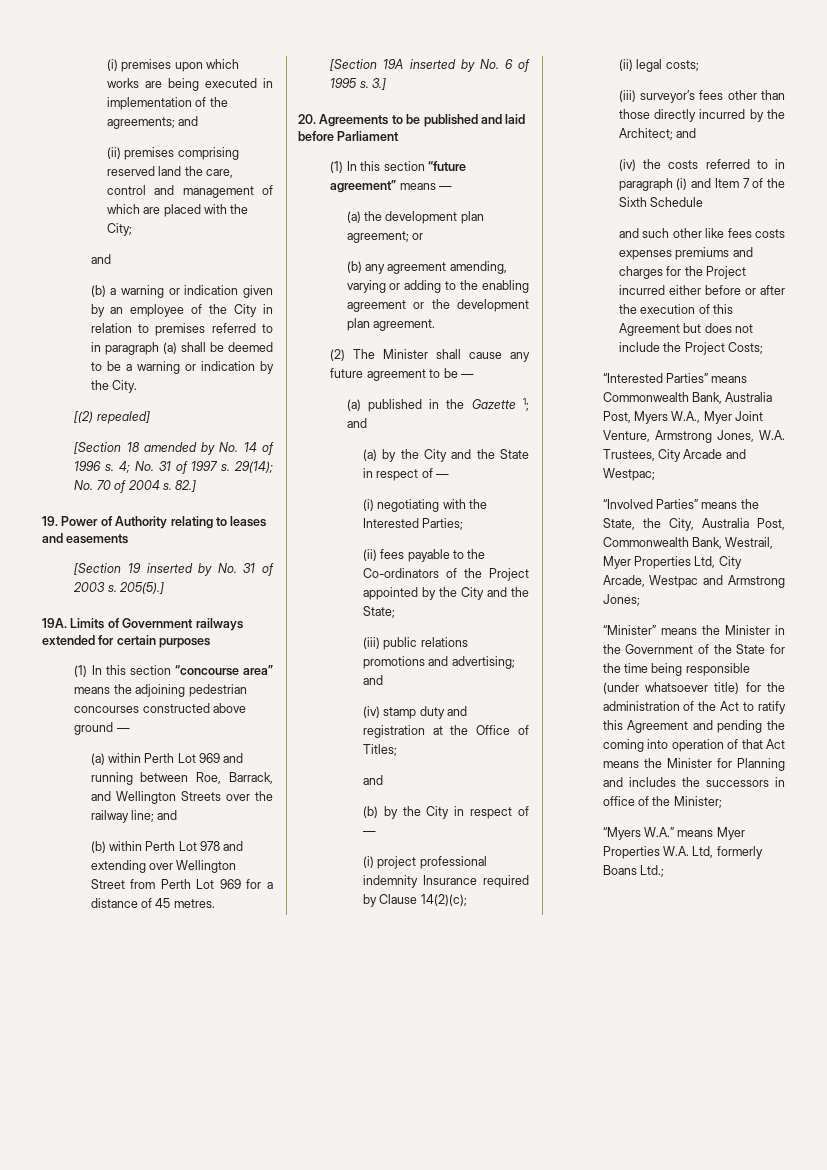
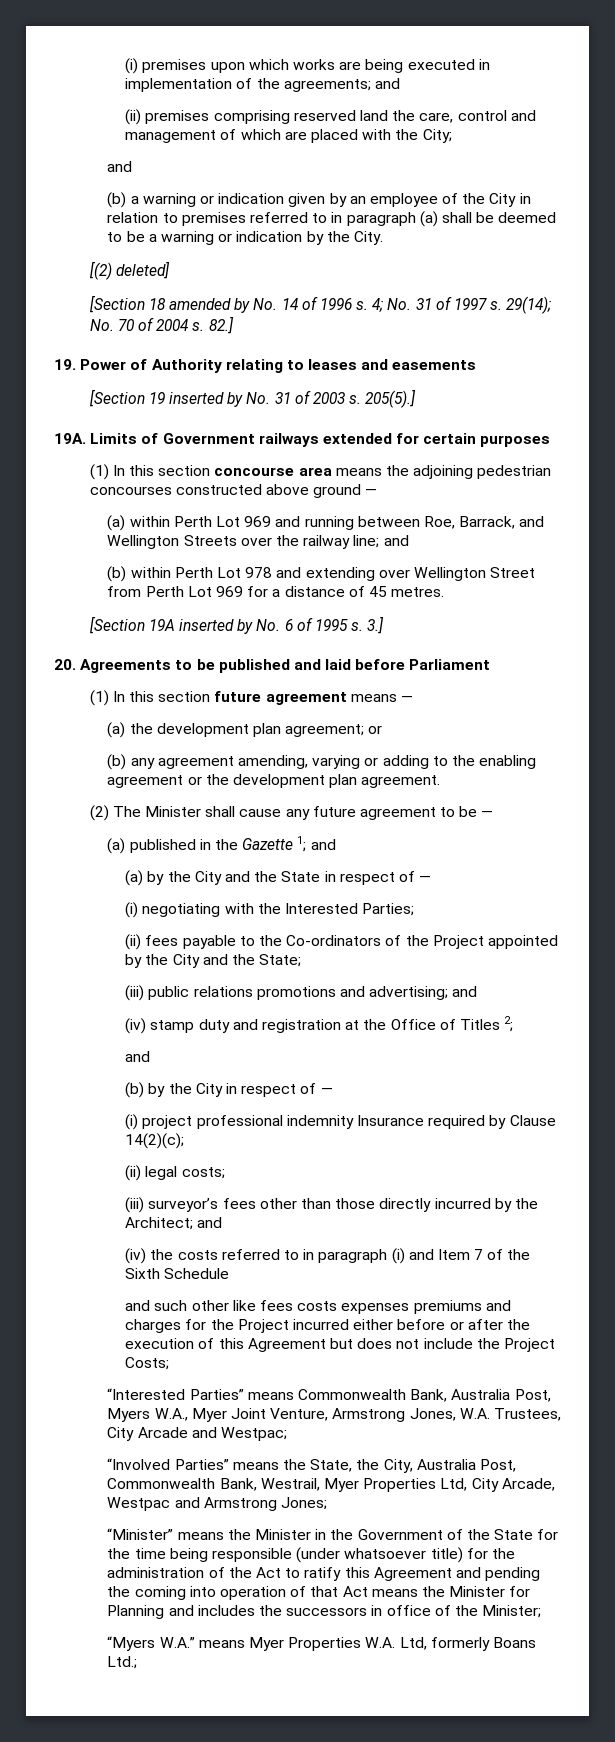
- [(2) repealed]
+ [(2) deleted]
- (1) In this section “concourse area” means the adjoining pedestrian concourses constructed above ground —
+ (1) In this section concourse area means the adjoining pedestrian concourses constructed above ground —
- (1) In this section “future agreement” means —
+ (1) In this section future agreement means —
- (iv) stamp duty and registration at the Office of Titles;
+ (iv) stamp duty and registration at the Office of Titles 2;

